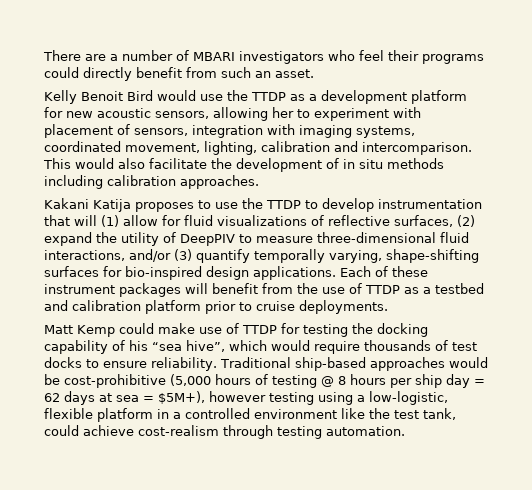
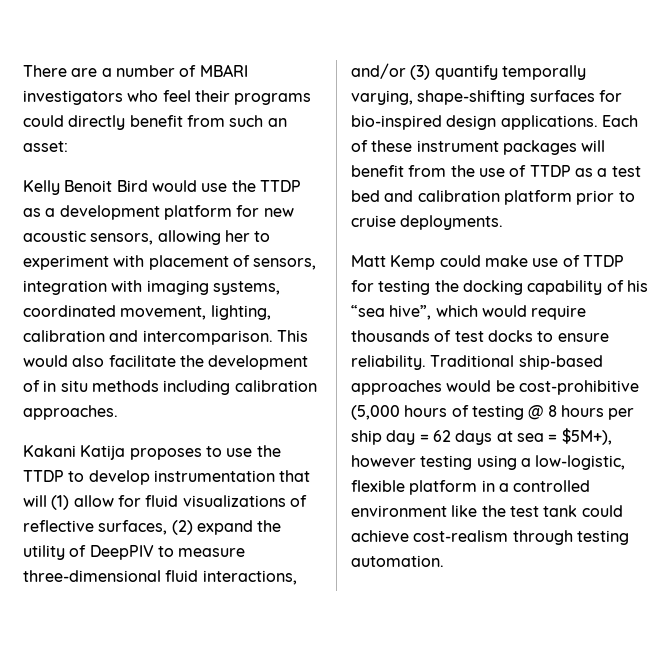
- There are a number of MBARI investigators who feel their programs could directly benefit from such an asset.
+ There are a number of MBARI investigators who feel their programs could directly benefit from such an asset:
- Each of these instrument packages will benefit from the use of TTDP as a testbed and calibration platform prior to cruise deployments.
+ Each of these instrument packages will benefit from the use of TTDP as a test bed and calibration platform prior to cruise deployments.
- Traditional ship-based approaches would be cost-prohibitive (5,000 hours of testing @ 8 hours per ship day = 62 days at sea = $5M+), however testing using a low-logistic, flexible platform in a controlled environment like the test tank, could achieve cost-realism through testing automation.
+ Traditional ship-based approaches would be cost-prohibitive (5,000 hours of testing @ 8 hours per ship day = 62 days at sea = $5M+), however testing using a low-logistic, flexible platform in a controlled environment like the test tank could achieve cost-realism through testing automation.

